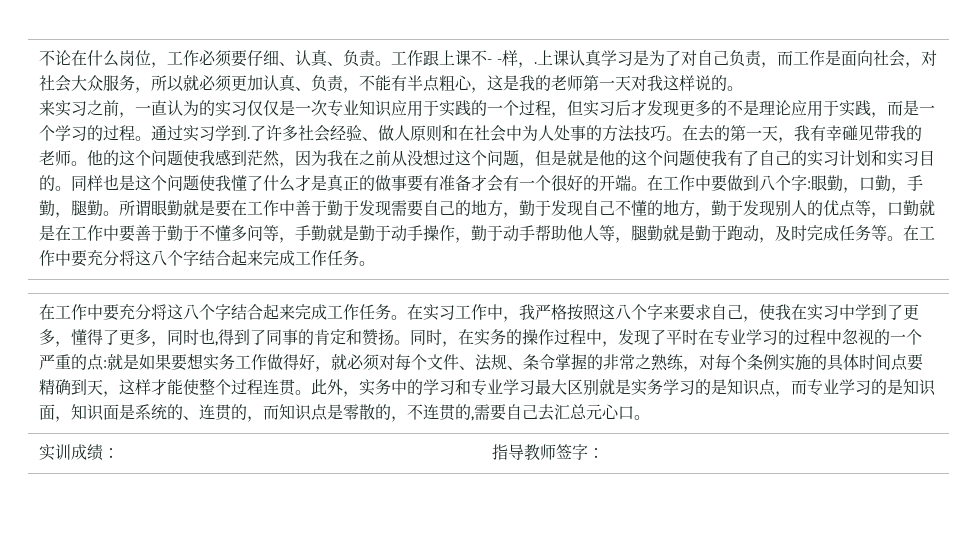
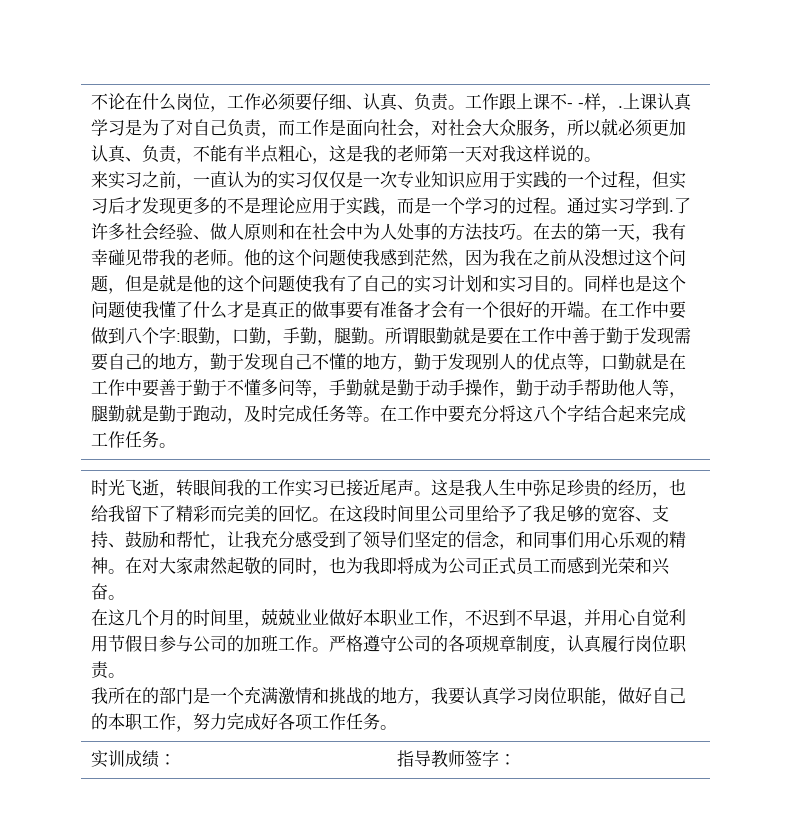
- 在工作中要充分将这八个字结合起来完成工作任务。在实习工作中，我严格按照这八个字来要求自己，使我在实习中学到了更多，懂得了更多，同时也,得到了同事的肯定和赞扬。同时，在实务的操作过程中，发现了平时在专业学习的过程中忽视的一个严重的点:就是如果要想实务工作做得好，就必须对每个文件、法规、条令掌握的非常之熟练，对每个条例实施的具体时间点要精确到天，这样才能使整个过程连贯。此外，实务中的学习和专业学习最大区别就是实务学习的是知识点，而专业学习的是知识面，知识面是系统的、连贯的，而知识点是零散的，不连贯的,需要自己去汇总元心口。
+ 时光飞逝，转眼间我的工作实习已接近尾声。这是我人生中弥足珍贵的经历，也给我留下了精彩而完美的回忆。在这段时间里公司里给予了我足够的宽容、支持、鼓励和帮忙，让我充分感受到了领导们坚定的信念，和同事们用心乐观的精神。在对大家肃然起敬的同时，也为我即将成为公司正式员工而感到光荣和兴奋。
+ 在这几个月的时间里，兢兢业业做好本职业工作，不迟到不早退，并用心自觉利用节假日参与公司的加班工作。严格遵守公司的各项规章制度，认真履行岗位职责。
+ 我所在的部门是一个充满激情和挑战的地方，我要认真学习岗位职能，做好自己的本职工作，努力完成好各项工作任务。

